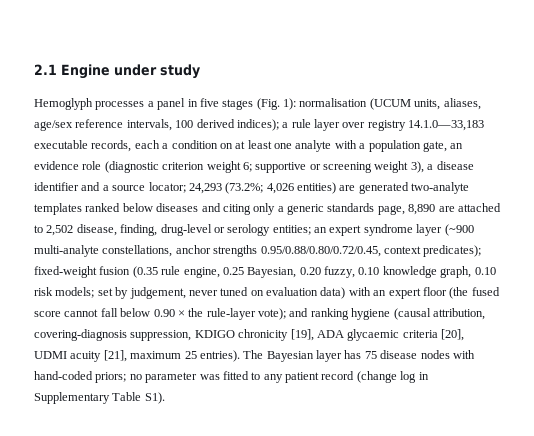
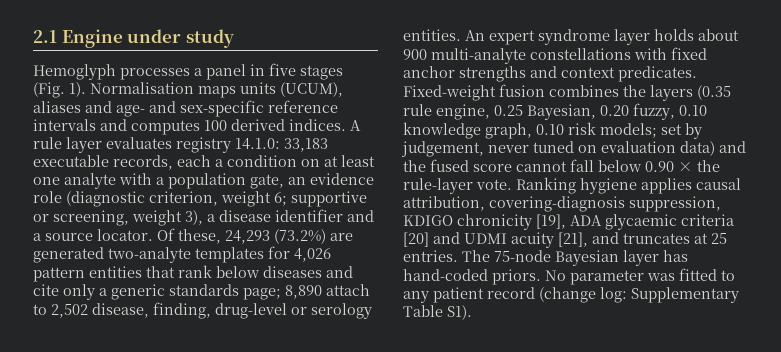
- Hemoglyph processes a panel in five stages (Fig. 1): normalisation (UCUM units, aliases, age/sex reference intervals, 100 derived indices); a rule layer over registry 14.1.0—33,183 executable records, each a condition on at least one analyte with a population gate, an evidence role (diagnostic criterion weight 6;
+ Hemoglyph processes a panel in five stages (Fig. 1). Normalisation maps units (UCUM), aliases and age- and sex-specific reference intervals and computes 100 derived indices. A rule layer evaluates registry 14.1.0: 33,183 executable records, each a condition on at least one analyte with a population gate, an evidence role (diagnostic criterion, weight 6;
- supportive or screening weight 3), a disease identifier and a source locator; 24,293 (73.2%; 4,026 entities) are generated two-analyte templates ranked below diseases and citing only a generic standards page, 8,890 are attached to 2,502 disease, finding, drug-level or serology entities; an expert syndrome layer (~900 multi-analyte constellations, anchor strengths 0.95/0.88/0.80/0.72/0.45, context predicates); fixed-weight fusion (0.35 rule engine, 0.25 Bayesian, 0.20 fuzzy, 0.10 knowledge graph, 0.10 risk models;
+ supportive or screening, weight 3), a disease identifier and a source locator. Of these, 24,293 (73.2%) are generated two-analyte templates for 4,026 pattern entities that rank below diseases and cite only a generic standards page; 8,890 attach to 2,502 disease, finding, drug-level or serology entities. An expert syndrome layer holds about 900 multi-analyte constellations with fixed anchor strengths and context predicates. Fixed-weight fusion combines the layers (0.35 rule engine, 0.25 Bayesian, 0.20 fuzzy, 0.10 knowledge graph, 0.10 risk models;
- set by judgement, never tuned on evaluation data) with an expert floor (the fused score cannot fall below 0.90 × the rule-layer vote); and ranking hygiene (causal attribution, covering-diagnosis suppression, KDIGO chronicity [19], ADA glycaemic criteria [20], UDMI acuity [21], maximum 25 entries). The Bayesian layer has 75 disease nodes with hand-coded priors; no parameter was fitted to any patient record (change log in Supplementary Table S1).
+ set by judgement, never tuned on evaluation data) and the fused score cannot fall below 0.90 × the rule-layer vote. Ranking hygiene applies causal attribution, covering-diagnosis suppression, KDIGO chronicity [19], ADA glycaemic criteria [20] and UDMI acuity [21], and truncates at 25 entries. The 75-node Bayesian layer has hand-coded priors. No parameter was fitted to any patient record (change log: Supplementary Table S1).

